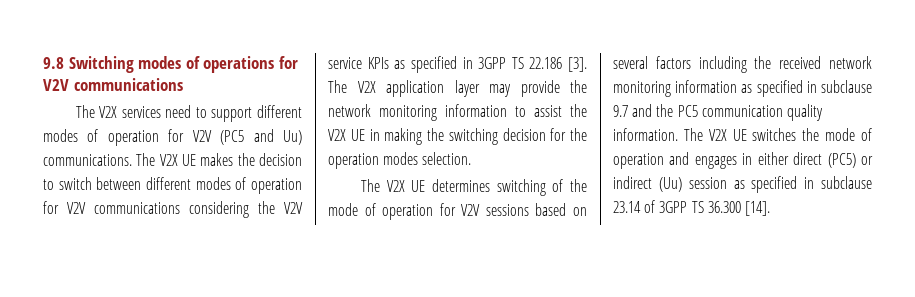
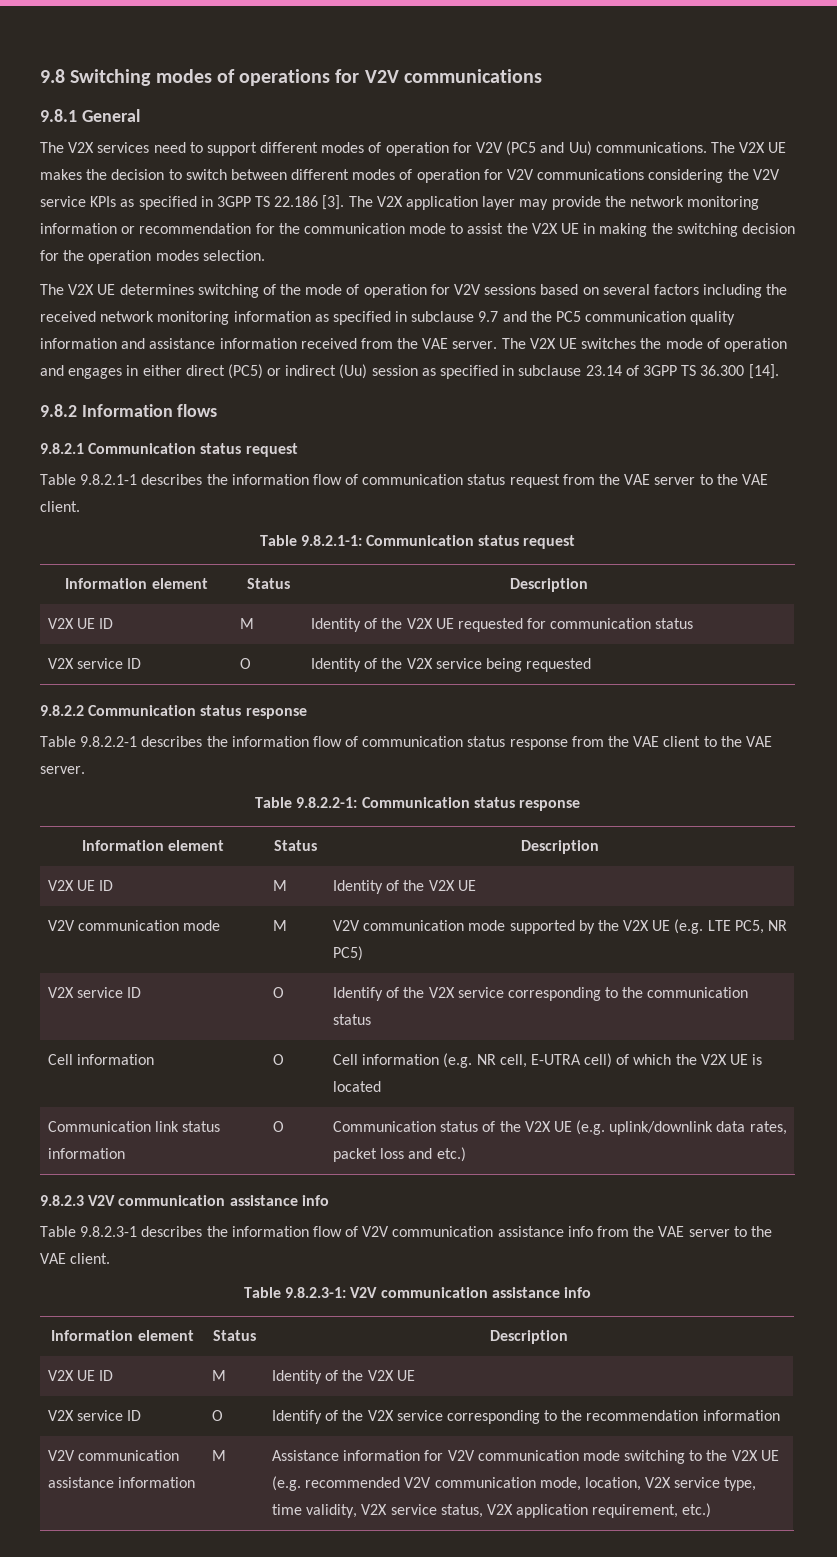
+ 9.8.1 General
- The V2X application layer may provide the network monitoring information to assist the V2X UE in making the switching decision for the operation modes selection.
+ The V2X application layer may provide the network monitoring information or recommendation for the communication mode to assist the V2X UE in making the switching decision for the operation modes selection.
- The V2X UE determines switching of the mode of operation for V2V sessions based on several factors including the received network monitoring information as specified in subclause 9.7 and the PC5 communication quality information.
+ The V2X UE determines switching of the mode of operation for V2V sessions based on several factors including the received network monitoring information as specified in subclause 9.7 and the PC5 communication quality information and assistance information received from the VAE server.
+ 9.8.2 Information flows
+ 9.8.2.1 Communication status request
+ Table 9.8.2.1-1 describes the information flow of communication status request from the VAE server to the VAE client.
+ Table 9.8.2.1-1: Communication status request
+ Information element | Status | Description
+ V2X UE ID | M | Identity of the V2X UE requested for communication status
+ V2X service ID | O | Identity of the V2X service being requested
+ 9.8.2.2 Communication status response
+ Table 9.8.2.2-1 describes the information flow of communication status response from the VAE client to the VAE server.
+ Table 9.8.2.2-1: Communication status response
+ Information element | Status | Description
+ V2X UE ID | M | Identity of the V2X UE
+ V2V communication mode | M | V2V communication mode supported by the V2X UE (e.g. LTE PC5, NR PC5)
+ V2X service ID | O | Identify of the V2X service corresponding to the communication status
+ Cell information | O | Cell information (e.g. NR cell, E-UTRA cell) of which the V2X UE is located
+ Communication link status information | O | Communication status of the V2X UE (e.g. uplink/downlink data rates, packet loss and etc.)
+ 9.8.2.3 V2V communication assistance info
+ Table 9.8.2.3-1 describes the information flow of V2V communication assistance info from the VAE server to the VAE client.
+ Table 9.8.2.3-1: V2V communication assistance info
+ Information element | Status | Description
+ V2X UE ID | M | Identity of the V2X UE
+ V2X service ID | O | Identify of the V2X service corresponding to the recommendation information
+ V2V communication assistance information | M | Assistance information for V2V communication mode switching to the V2X UE (e.g. recommended V2V communication mode, location, V2X service type, time validity, V2X service status, V2X application requirement, etc.)

